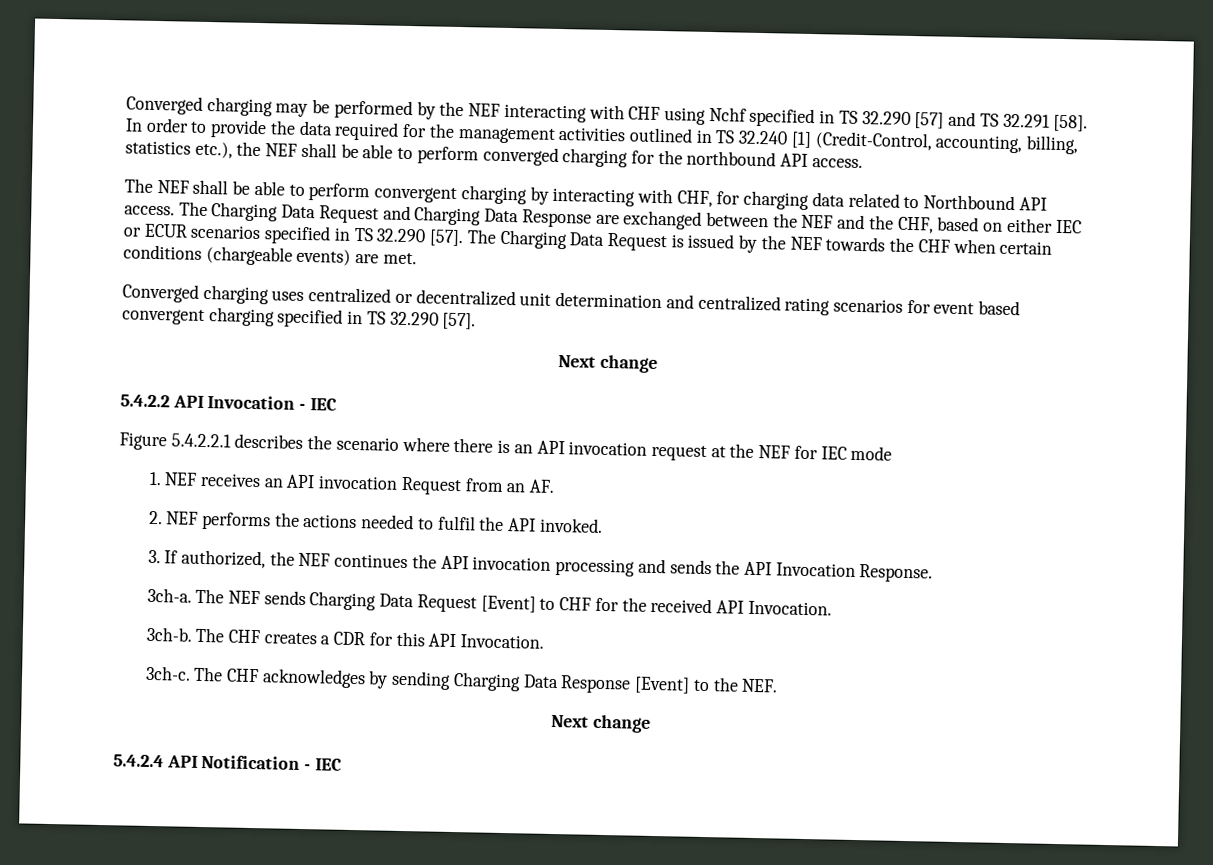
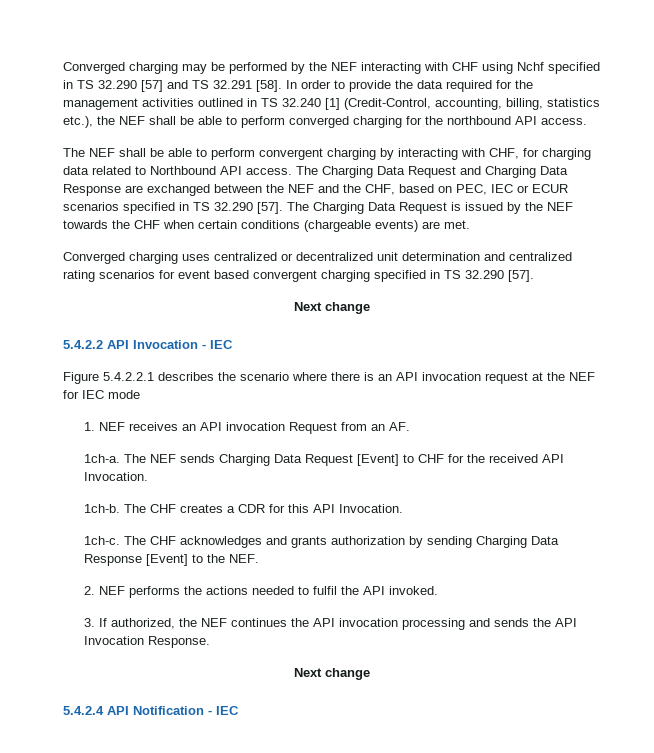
- The Charging Data Request and Charging Data Response are exchanged between the NEF and the CHF, based on either IEC or ECUR scenarios specified in TS 32.290 [57].
+ The Charging Data Request and Charging Data Response are exchanged between the NEF and the CHF, based on PEC, IEC or ECUR scenarios specified in TS 32.290 [57].
+ 1ch-a. The NEF sends Charging Data Request [Event] to CHF for the received API Invocation.
+ 1ch-b. The CHF creates a CDR for this API Invocation.
+ 1ch-c. The CHF acknowledges and grants authorization by sending Charging Data Response [Event] to the NEF.
- 3ch-a. The NEF sends Charging Data Request [Event] to CHF for the received API Invocation.
- 3ch-b. The CHF creates a CDR for this API Invocation.
- 3ch-c. The CHF acknowledges by sending Charging Data Response [Event] to the NEF.

